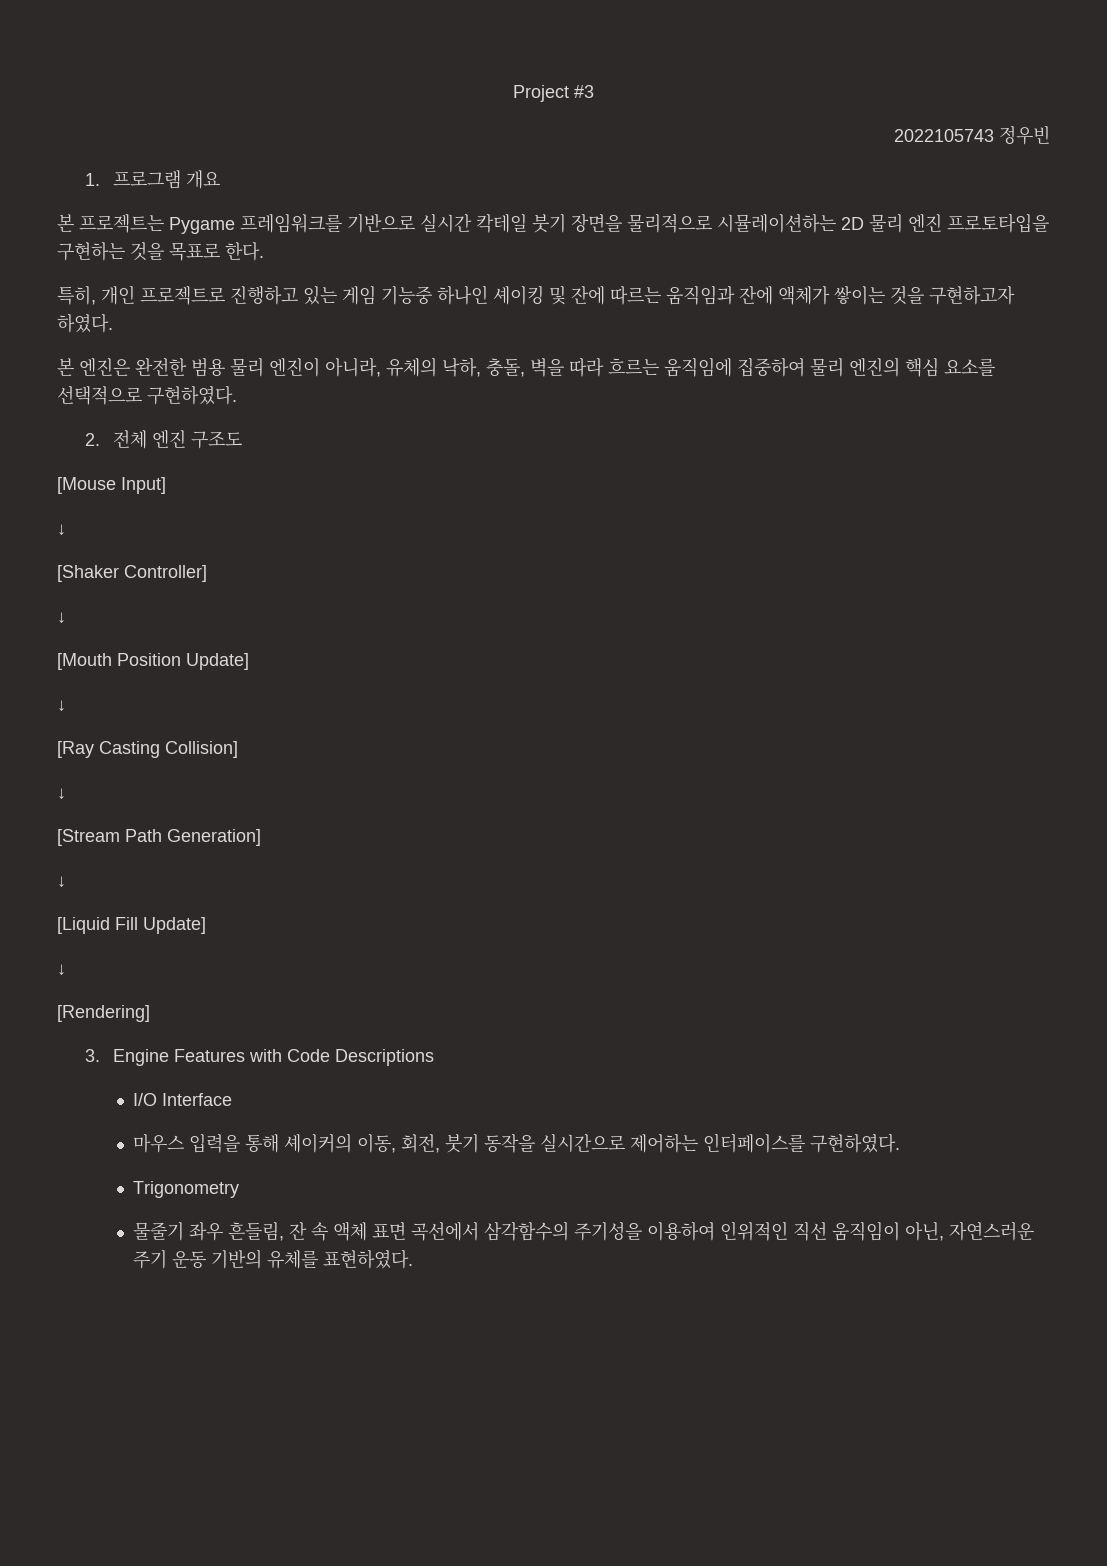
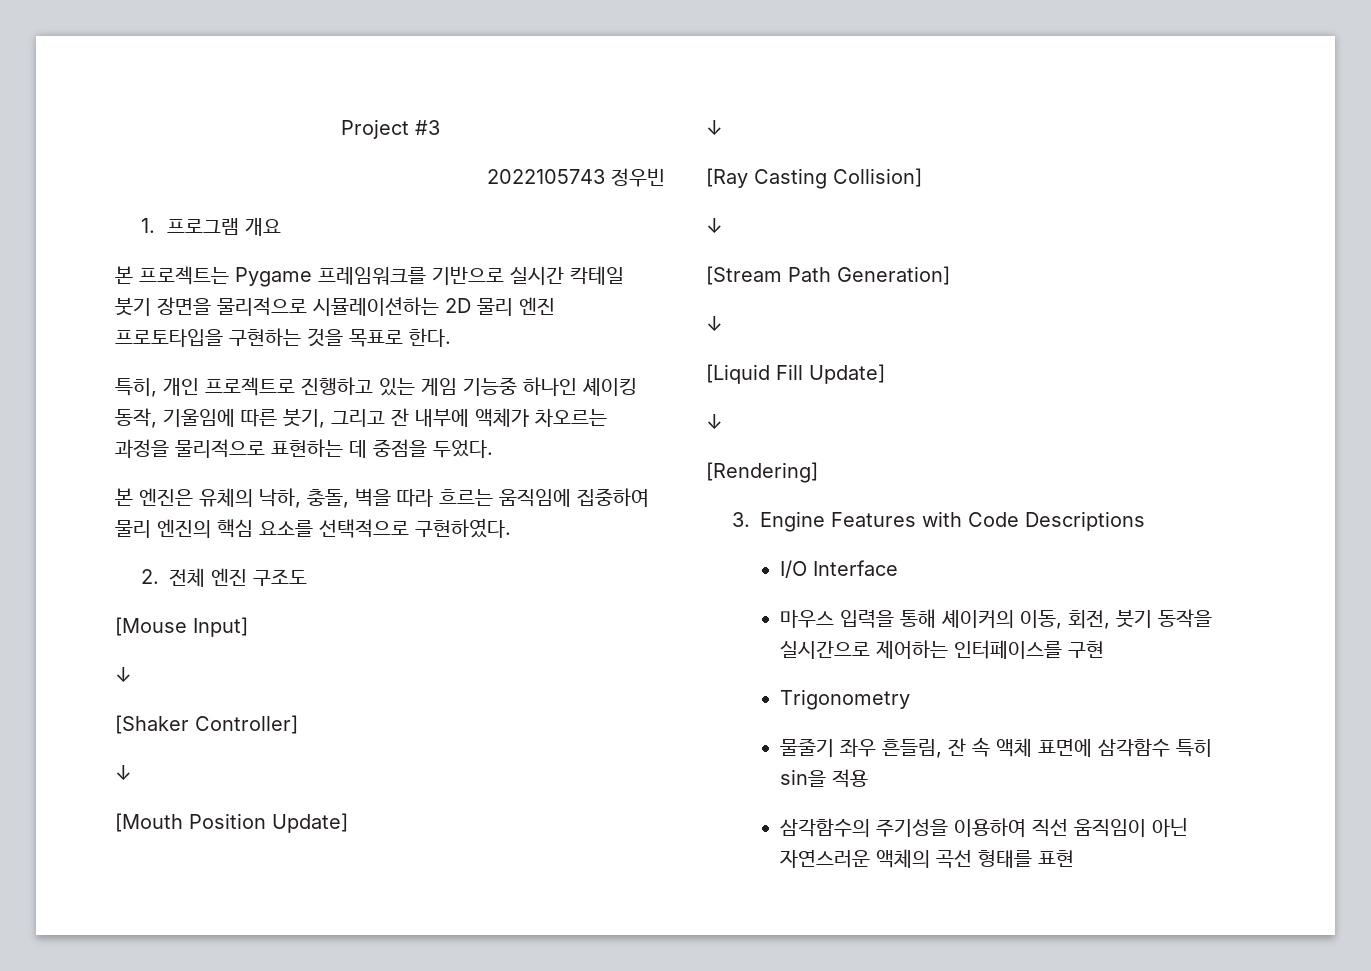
- 특히, 개인 프로젝트로 진행하고 있는 게임 기능중 하나인 셰이킹 및 잔에 따르는 움직임과 잔에 액체가 쌓이는 것을 구현하고자 하였다.
- 본 엔진은 완전한 범용 물리 엔진이 아니라, 유체의 낙하, 충돌, 벽을 따라 흐르는 움직임에 집중하여 물리 엔진의 핵심 요소를 선택적으로 구현하였다.
+ 특히, 개인 프로젝트로 진행하고 있는 게임 기능중 하나인 셰이킹 동작, 기울임에 따른 붓기, 그리고 잔 내부에 액체가 차오르는 과정을 물리적으로 표현하는 데 중점을 두었다.
+ 본 엔진은 유체의 낙하, 충돌, 벽을 따라 흐르는 움직임에 집중하여 물리 엔진의 핵심 요소를 선택적으로 구현하였다.
- 마우스 입력을 통해 셰이커의 이동, 회전, 붓기 동작을 실시간으로 제어하는 인터페이스를 구현하였다.
+ 마우스 입력을 통해 셰이커의 이동, 회전, 붓기 동작을 실시간으로 제어하는 인터페이스를 구현
- 물줄기 좌우 흔들림, 잔 속 액체 표면 곡선에서 삼각함수의 주기성을 이용하여 인위적인 직선 움직임이 아닌, 자연스러운 주기 운동 기반의 유체를 표현하였다.
+ 물줄기 좌우 흔들림, 잔 속 액체 표면에 삼각함수 특히 sin을 적용
+ 삼각함수의 주기성을 이용하여 직선 움직임이 아닌 자연스러운 액체의 곡선 형태를 표현

